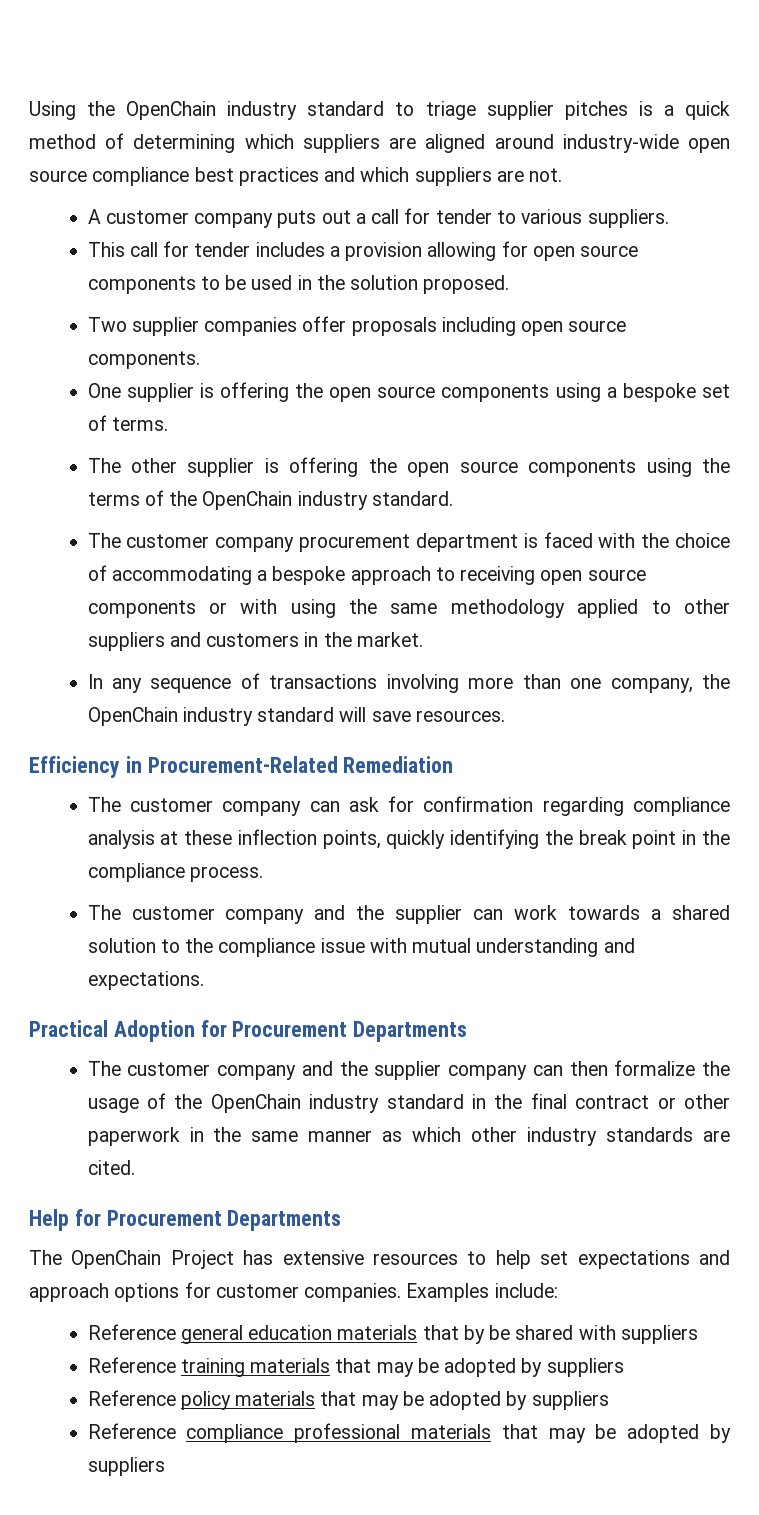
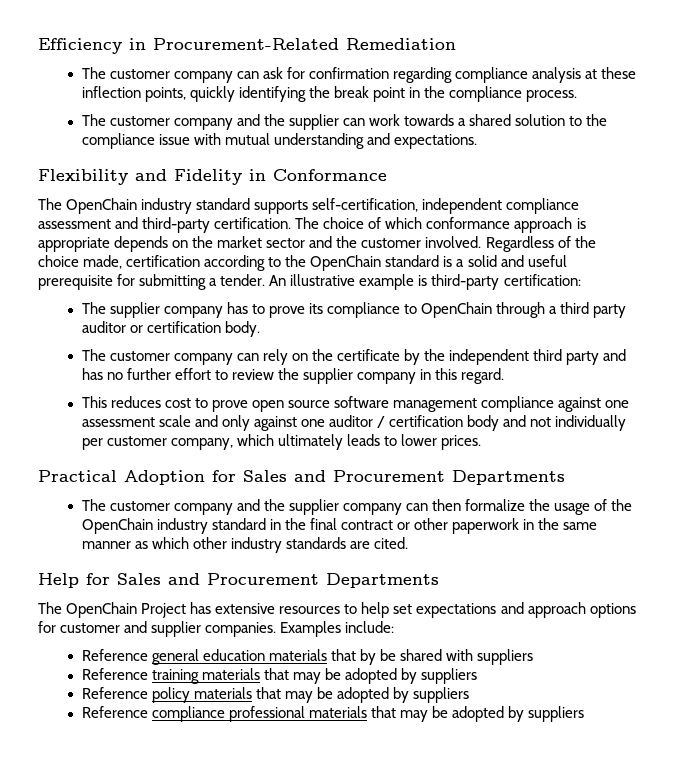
- Using the OpenChain industry standard to triage supplier pitches is a quick method of determining which suppliers are aligned around industry-wide open source compliance best practices and which suppliers are not.
- A customer company puts out a call for tender to various suppliers.
- This call for tender includes a provision allowing for open source components to be used in the solution proposed.
- Two supplier companies offer proposals including open source components.
- One supplier is offering the open source components using a bespoke set of terms.
- The other supplier is offering the open source components using the terms of the OpenChain industry standard.
- The customer company procurement department is faced with the choice of accommodating a bespoke approach to receiving open source components or with using the same methodology applied to other suppliers and customers in the market.
- In any sequence of transactions involving more than one company, the OpenChain industry standard will save resources.
+ Flexibility and Fidelity in Conformance
+ The OpenChain industry standard supports self-certification, independent compliance assessment and third-party certification. The choice of which conformance approach is appropriate depends on the market sector and the customer involved. Regardless of the choice made, certification according to the OpenChain standard is a solid and useful prerequisite for submitting a tender. An illustrative example is third-party certification:
+ The supplier company has to prove its compliance to OpenChain through a third party auditor or certification body.
+ The customer company can rely on the certificate by the independent third party and has no further effort to review the supplier company in this regard.
+ This reduces cost to prove open source software management compliance against one assessment scale and only against one auditor / certification body and not individually per customer company, which ultimately leads to lower prices.
- Practical Adoption for Procurement Departments
+ Practical Adoption for Sales and Procurement Departments
- Help for Procurement Departments
+ Help for Sales and Procurement Departments
- The OpenChain Project has extensive resources to help set expectations and approach options for customer companies.
+ The OpenChain Project has extensive resources to help set expectations and approach options for customer and supplier companies.

